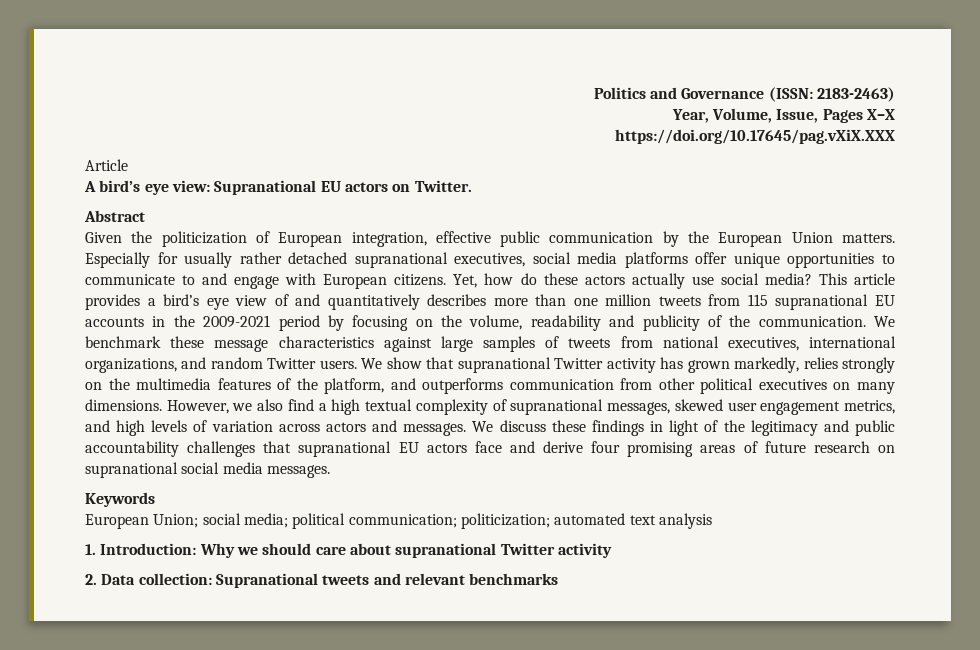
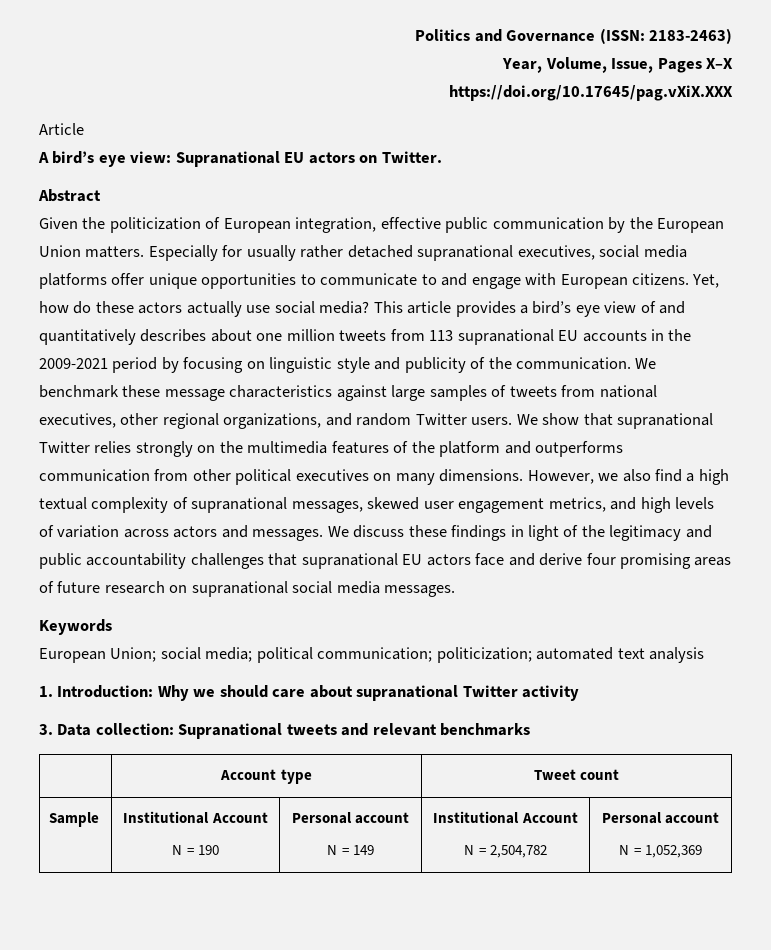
- This article provides a bird’s eye view of and quantitatively describes more than one million tweets from 115 supranational EU accounts in the 2009-2021 period by focusing on the volume, readability and publicity of the communication.
+ This article provides a bird’s eye view of and quantitatively describes about one million tweets from 113 supranational EU accounts in the 2009-2021 period by focusing on linguistic style and publicity of the communication.
- We benchmark these message characteristics against large samples of tweets from national executives, international organizations, and random Twitter users.
+ We benchmark these message characteristics against large samples of tweets from national executives, other regional organizations, and random Twitter users.
- We show that supranational Twitter activity has grown markedly, relies strongly on the multimedia features of the platform, and outperforms communication from other political executives on many dimensions.
+ We show that supranational Twitter relies strongly on the multimedia features of the platform and outperforms communication from other political executives on many dimensions.
- 2. Data collection: Supranational tweets and relevant benchmarks
+ 3. Data collection: Supranational tweets and relevant benchmarks
+ | Account type | Tweet count
+ Sample | Institutional Account
+ N = 190 | Personal account
+ N = 149 | Institutional Account
+ N = 2,504,782 | Personal account
+ N = 1,052,369

